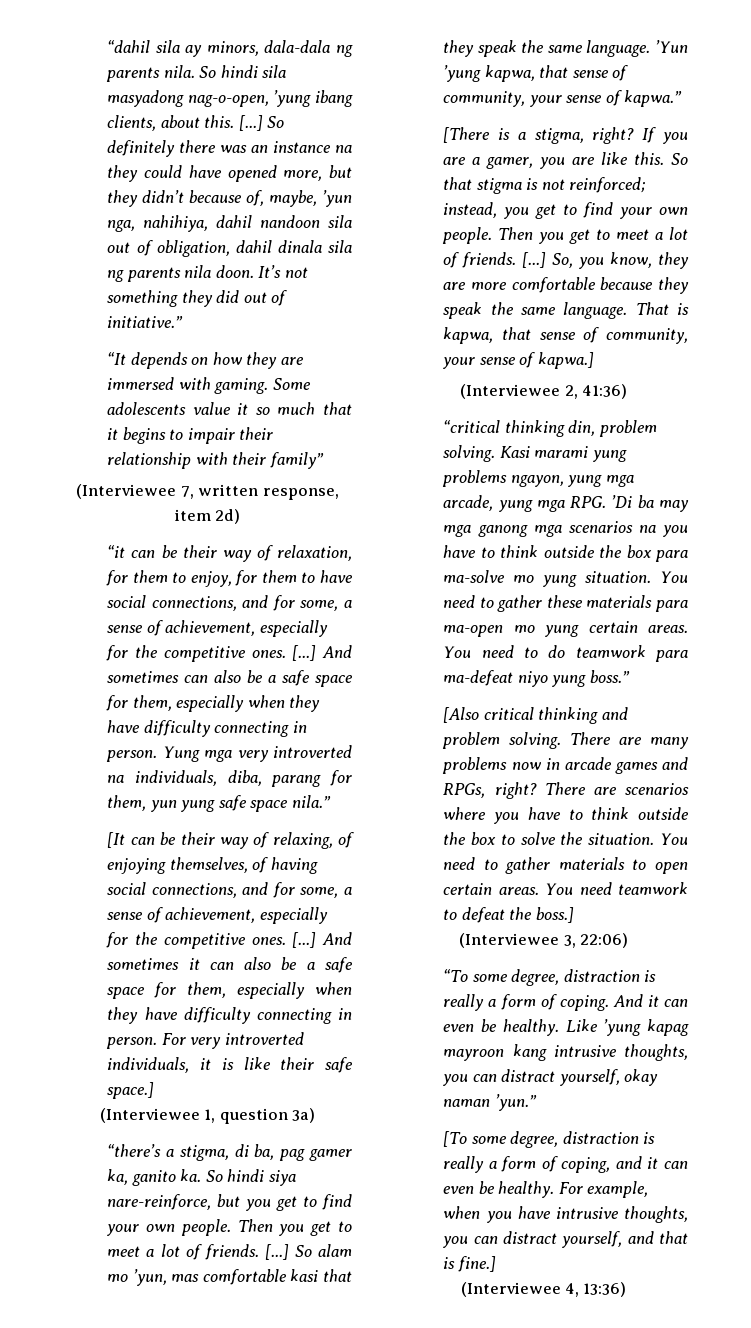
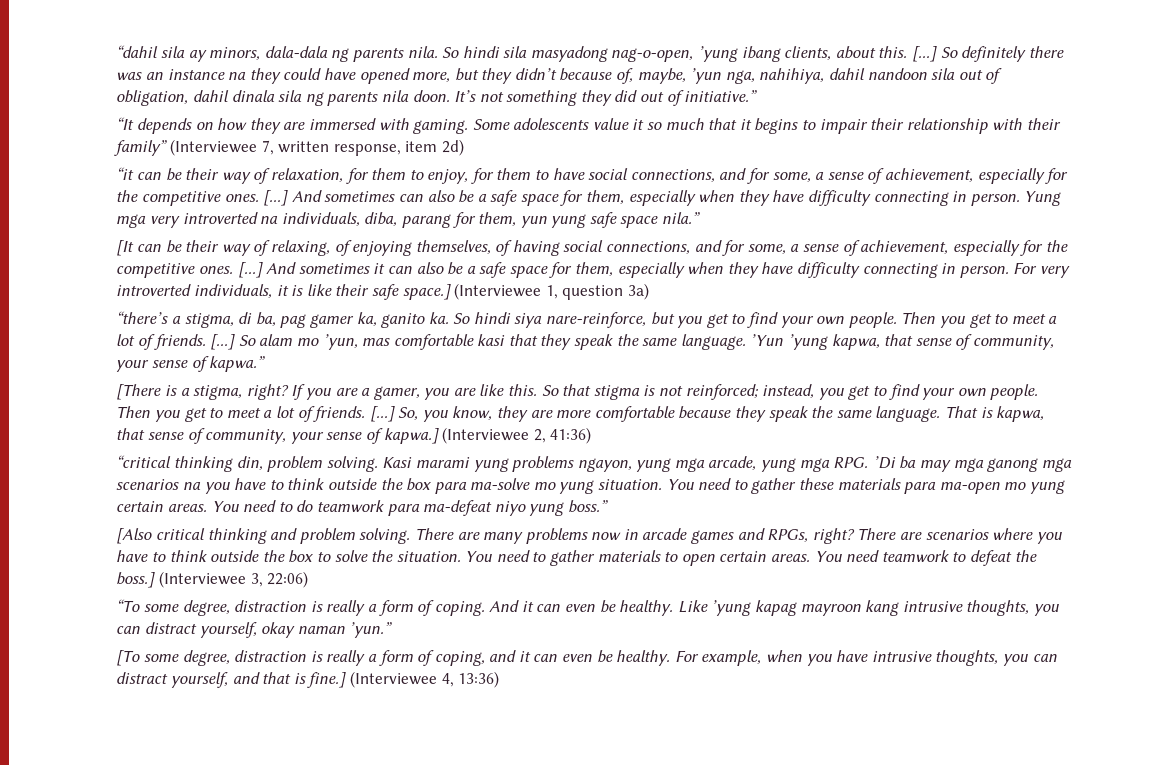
- Some adolescents value it so much that it begins to impair their relationship with their family”
- (Interviewee 7, written response, item 2d)
+ Some adolescents value it so much that it begins to impair their relationship with their family” (Interviewee 7, written response, item 2d)
- For very introverted individuals, it is like their safe space.]
- (Interviewee 1, question 3a)
+ For very introverted individuals, it is like their safe space.] (Interviewee 1, question 3a)
- That is kapwa, that sense of community, your sense of kapwa.]
- (Interviewee 2, 41:36)
+ That is kapwa, that sense of community, your sense of kapwa.] (Interviewee 2, 41:36)
- You need teamwork to defeat the boss.]
- (Interviewee 3, 22:06)
+ You need teamwork to defeat the boss.] (Interviewee 3, 22:06)
- For example, when you have intrusive thoughts, you can distract yourself, and that is fine.]
- (Interviewee 4, 13:36)
+ For example, when you have intrusive thoughts, you can distract yourself, and that is fine.] (Interviewee 4, 13:36)

